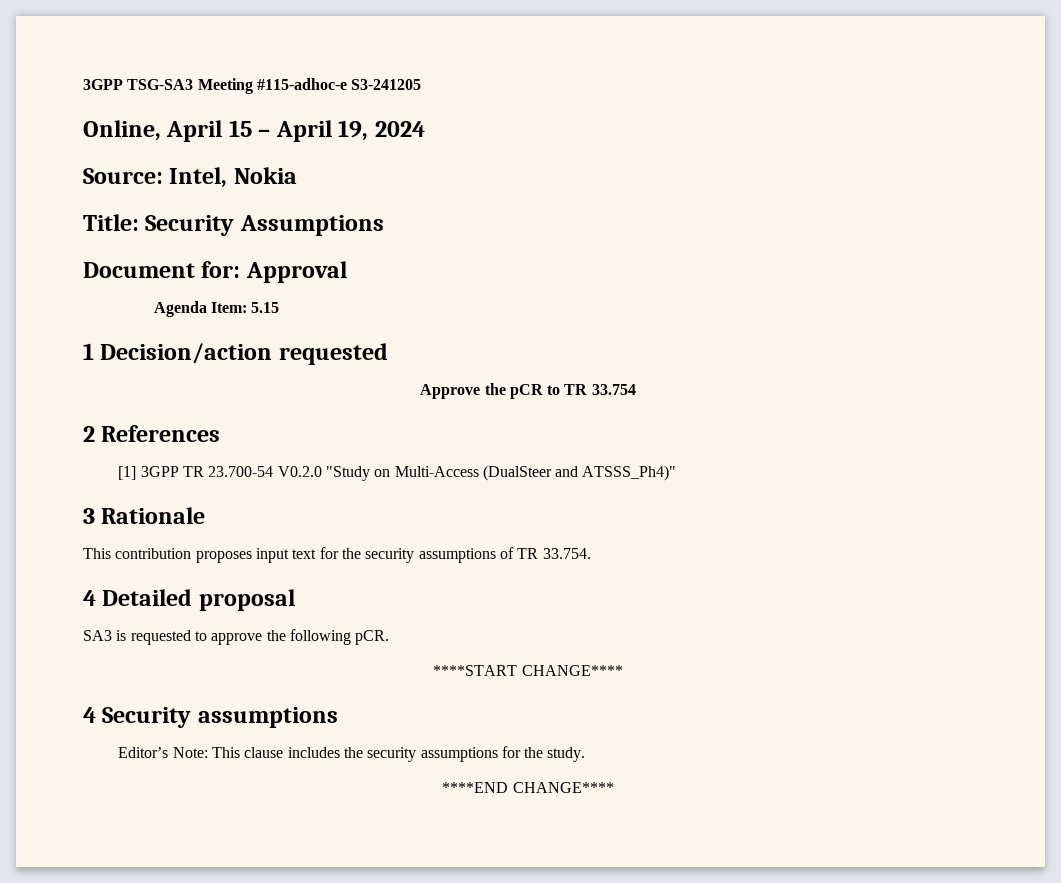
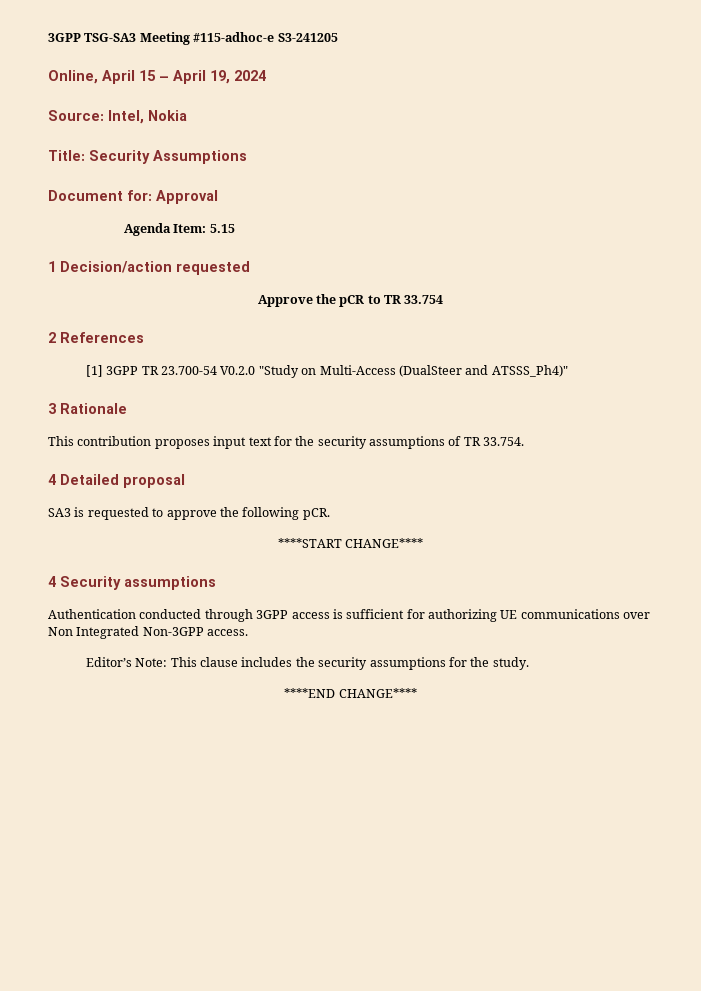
+ Authentication conducted through 3GPP access is sufficient for authorizing UE communications over Non Integrated Non-3GPP access.

